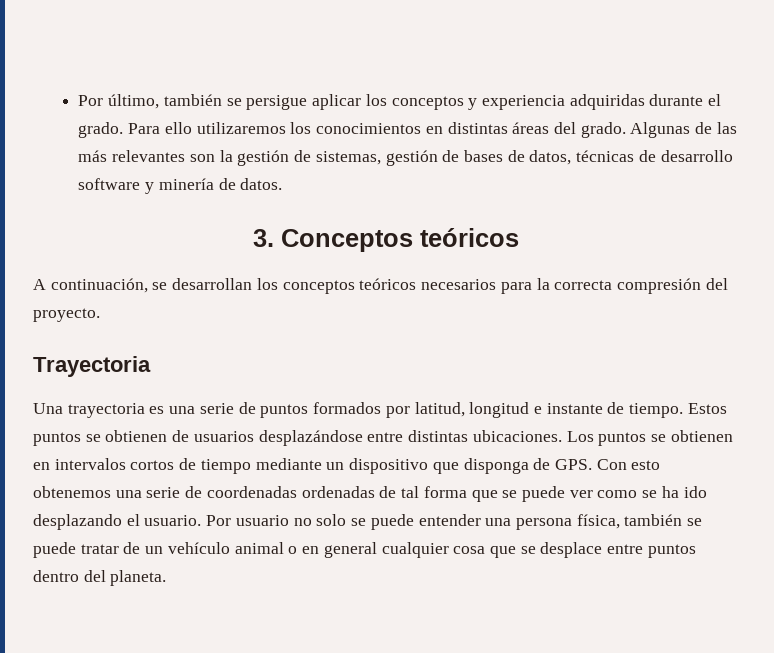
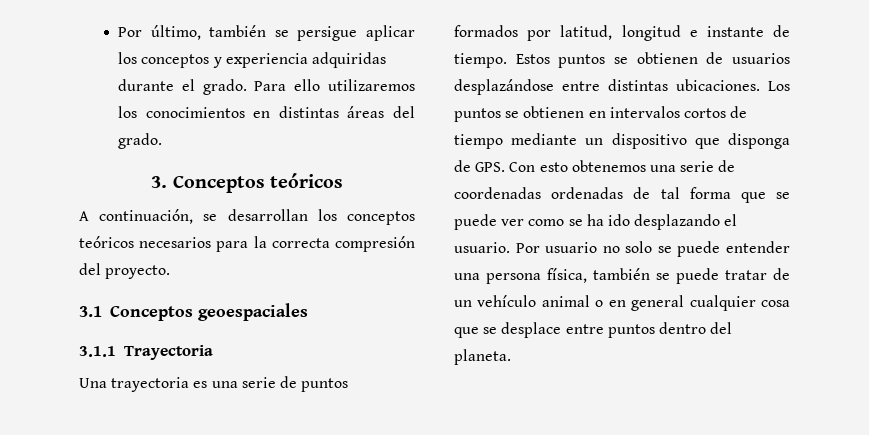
- Algunas de las más relevantes son la gestión de sistemas, gestión de bases de datos, técnicas de desarrollo software y minería de datos.
- Trayectoria
+ 3.1 Conceptos geoespaciales
+ 3.1.1 Trayectoria

